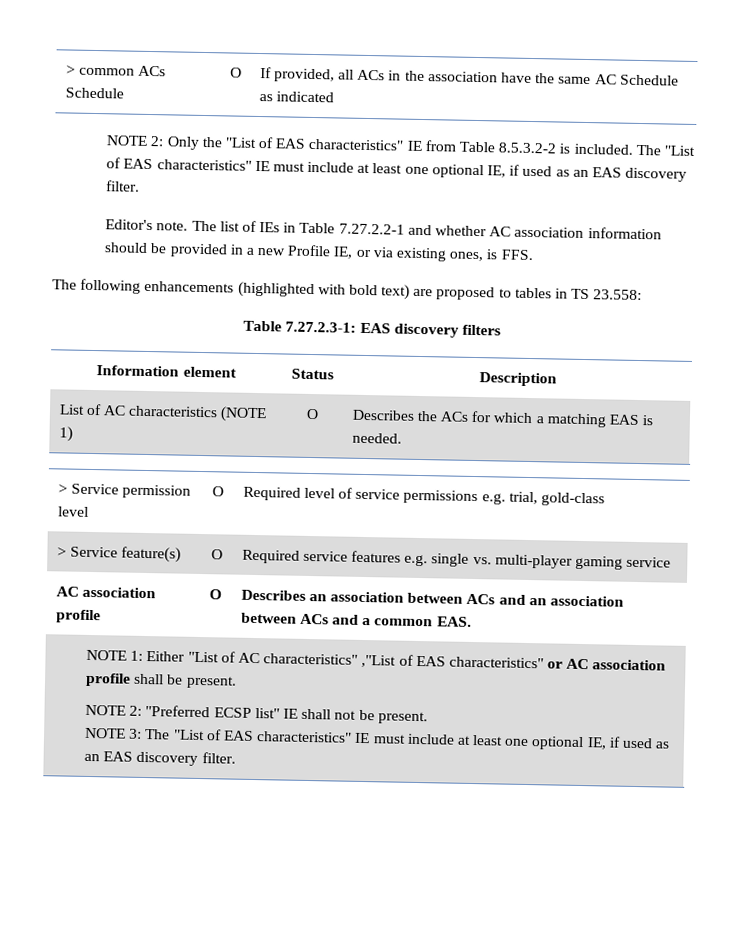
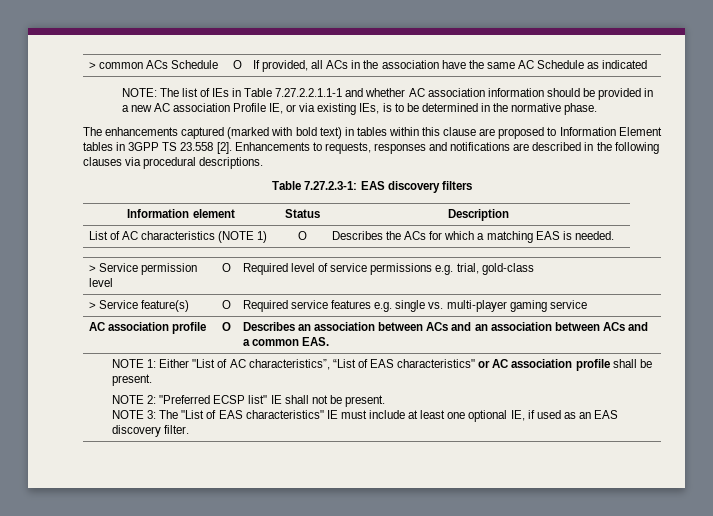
- NOTE 2: Only the "List of EAS characteristics" IE from Table 8.5.3.2-2 is included. The "List of EAS characteristics" IE must include at least one optional IE, if used as an EAS discovery filter.
- Editor's note. The list of IEs in Table 7.27.2.2-1 and whether AC association information should be provided in a new Profile IE, or via existing ones, is FFS.
- The following enhancements (highlighted with bold text) are proposed to tables in TS 23.558:
+ NOTE: The list of IEs in Table 7.27.2.2.1.1-1 and whether AC association information should be provided in a new AC association Profile IE, or via existing IEs, is to be determined in the normative phase.
+ The enhancements captured (marked with bold text) in tables within this clause are proposed to Information Element tables in 3GPP TS 23.558 [2]. Enhancements to requests, responses and notifications are described in the following clauses via procedural descriptions.
- NOTE 1: Either "List of AC characteristics" ,"List of EAS characteristics" or AC association profile shall be present.
+ NOTE 1: Either "List of AC characteristics”, “List of EAS characteristics" or AC association profile shall be present.

